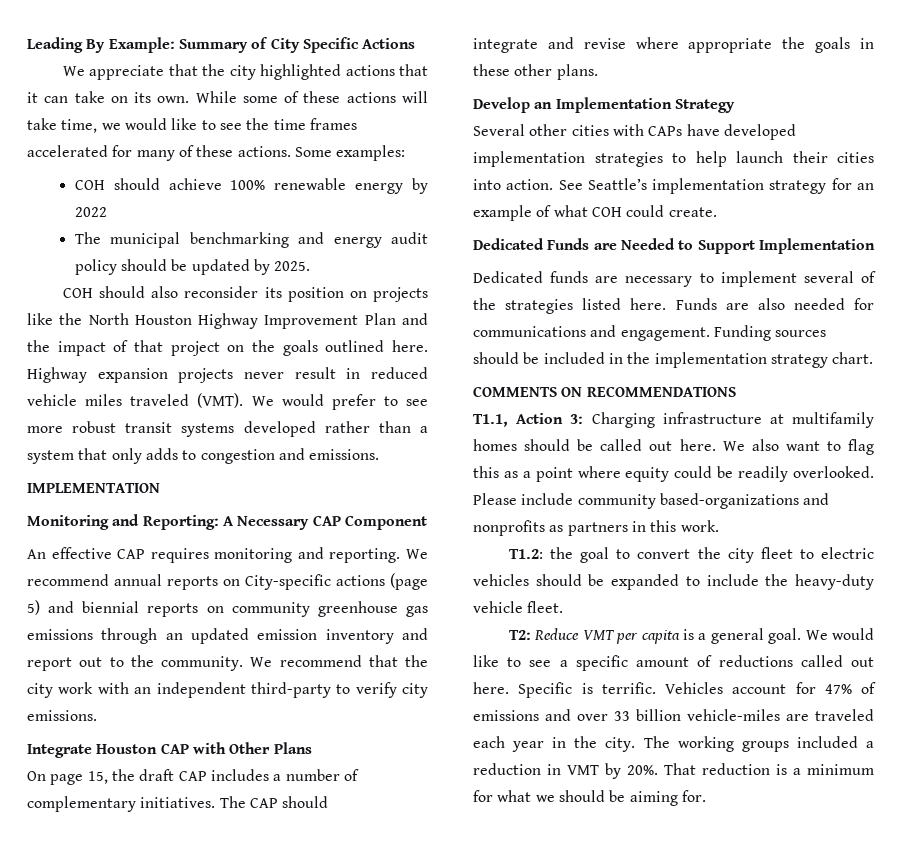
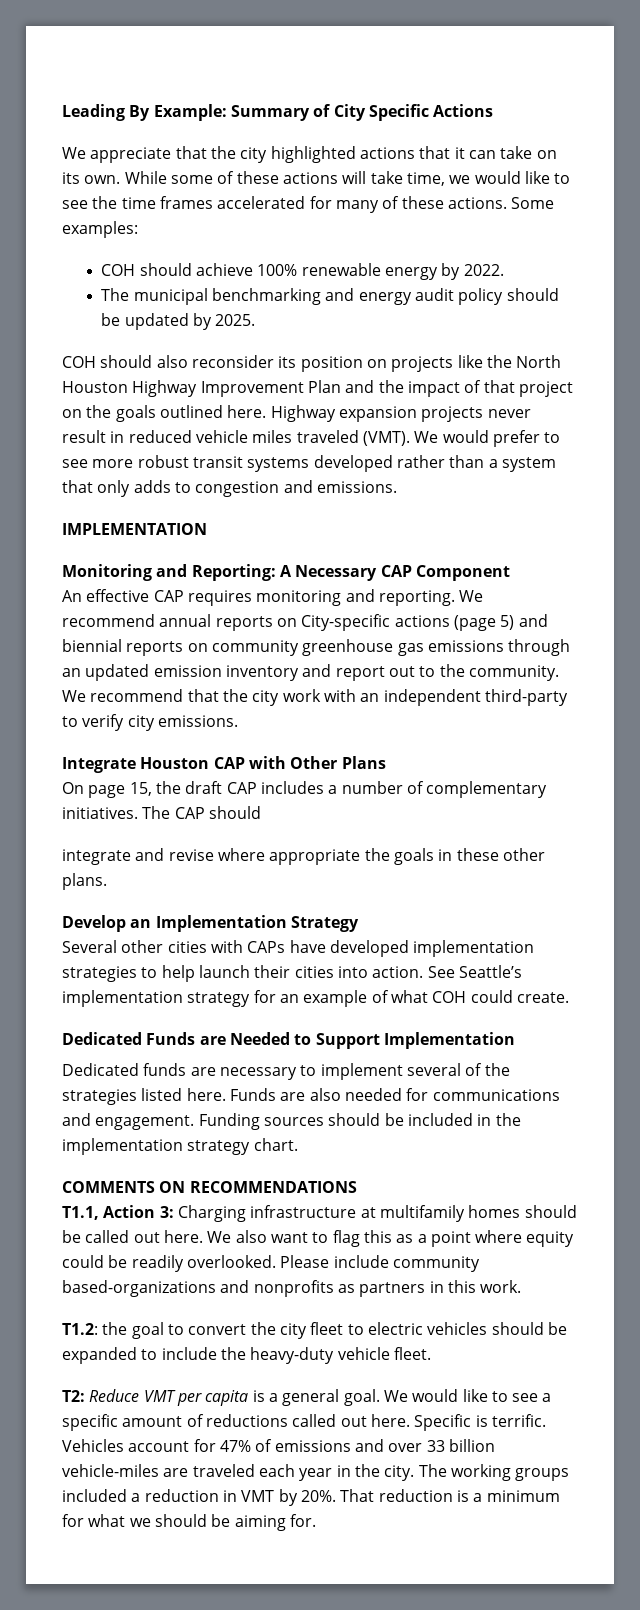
- COH should achieve 100% renewable energy by 2022
+ COH should achieve 100% renewable energy by 2022.

